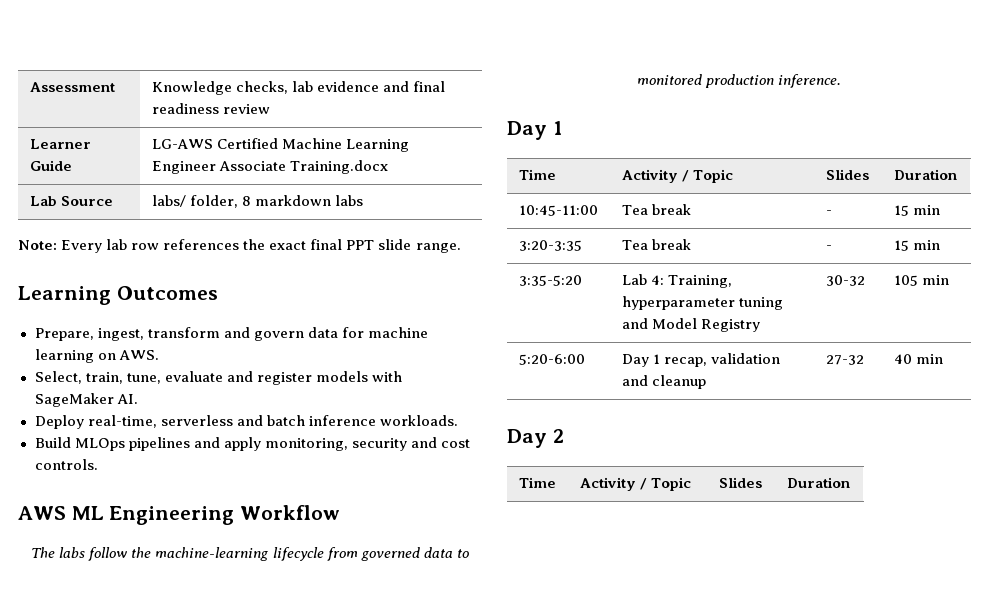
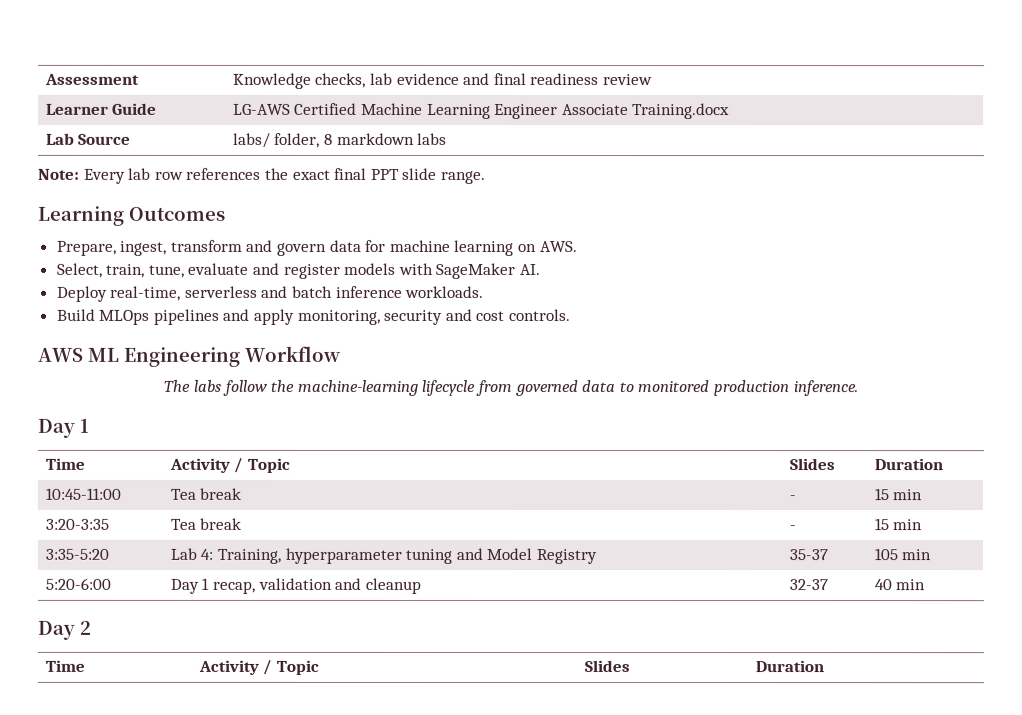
- 3:35-5:20 | Lab 4: Training, hyperparameter tuning and Model Registry | 30-32 | 105 min
+ 3:35-5:20 | Lab 4: Training, hyperparameter tuning and Model Registry | 35-37 | 105 min
- 5:20-6:00 | Day 1 recap, validation and cleanup | 27-32 | 40 min
+ 5:20-6:00 | Day 1 recap, validation and cleanup | 32-37 | 40 min

